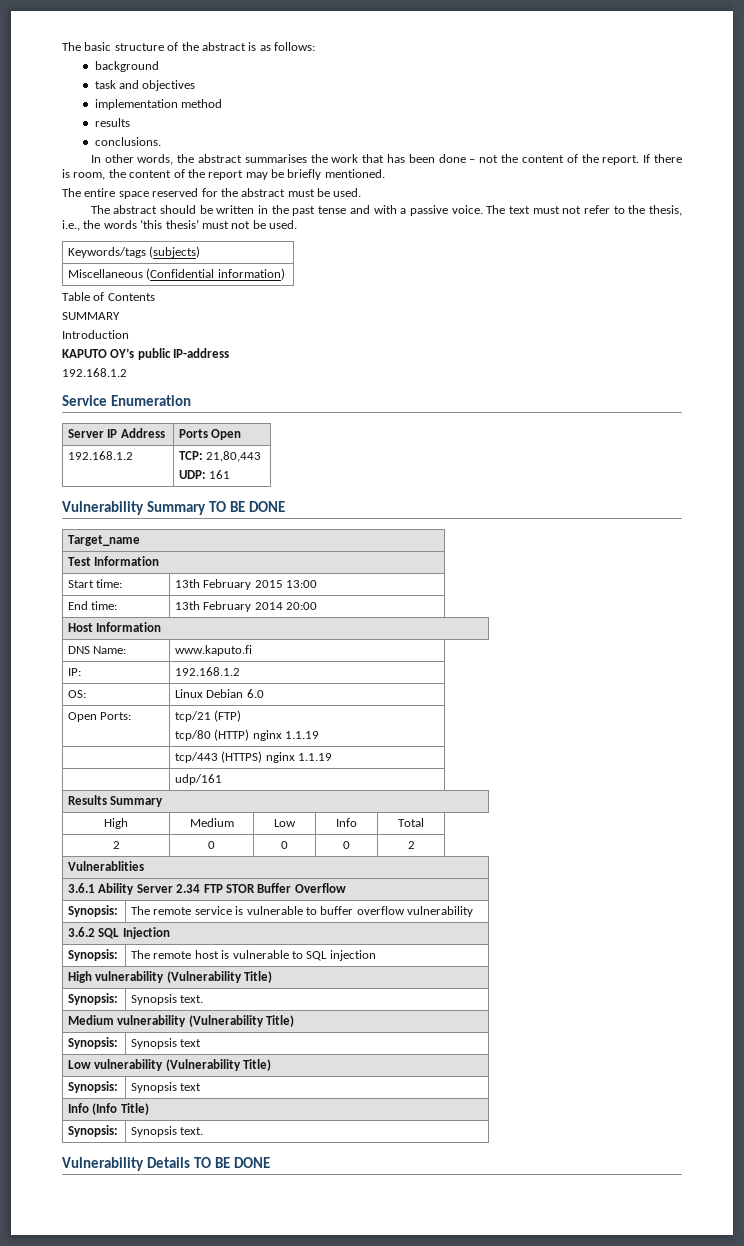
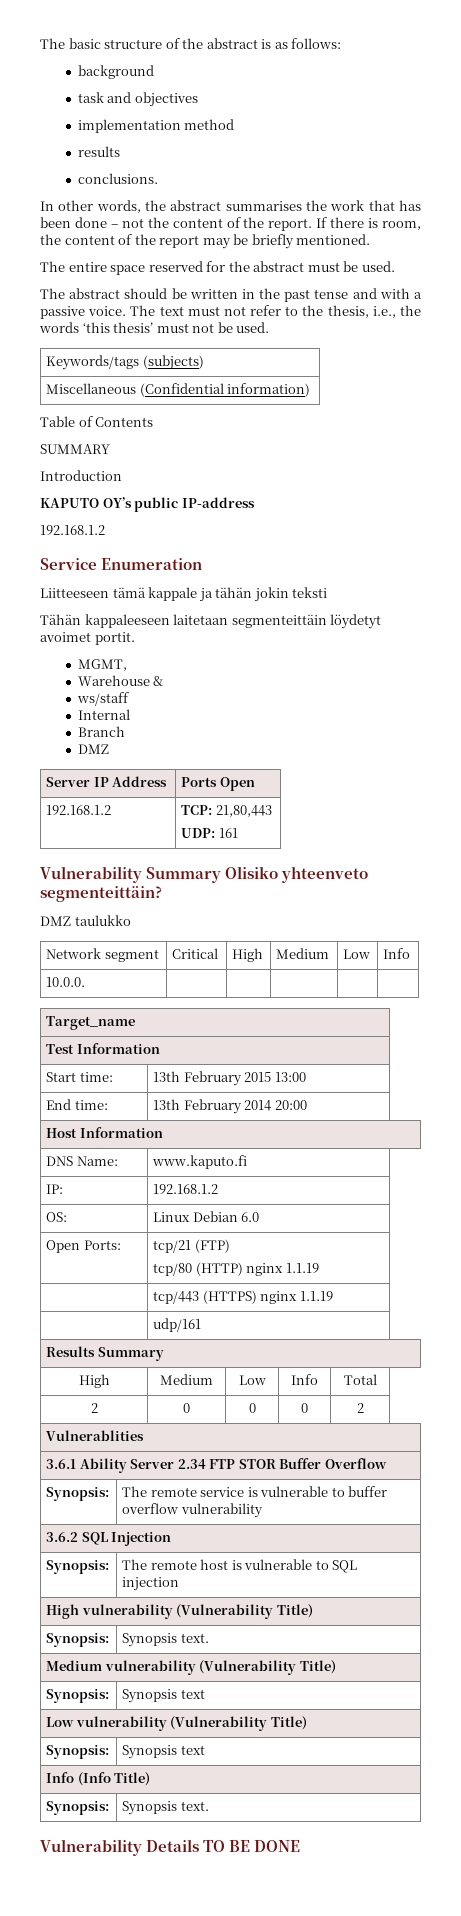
+ Liitteeseen tämä kappale ja tähän jokin teksti
+ Tähän kappaleeseen laitetaan segmenteittäin löydetyt avoimet portit.
+ MGMT,
+ Warehouse &
+ ws/staff
+ Internal
+ Branch
+ DMZ
- Vulnerability Summary TO BE DONE
+ Vulnerability Summary Olisiko yhteenveto segmenteittäin?
+ DMZ taulukko
+ Network segment | Critical | High | Medium | Low | Info
+ 10.0.0. | | | | |

